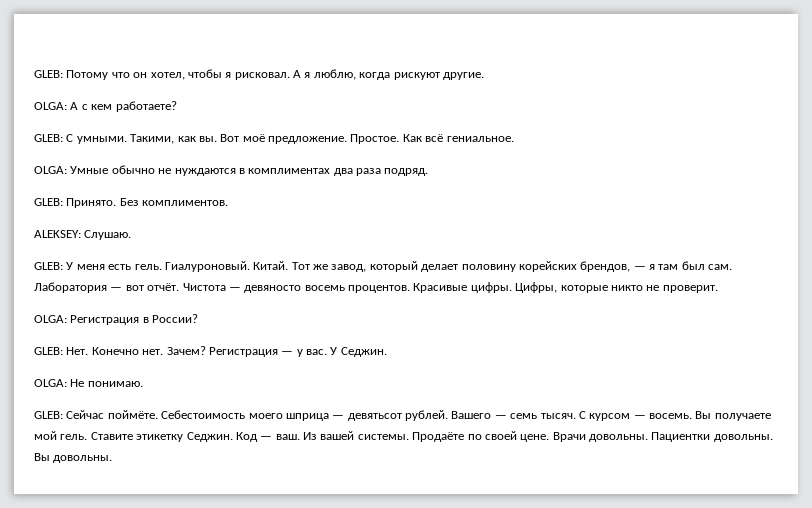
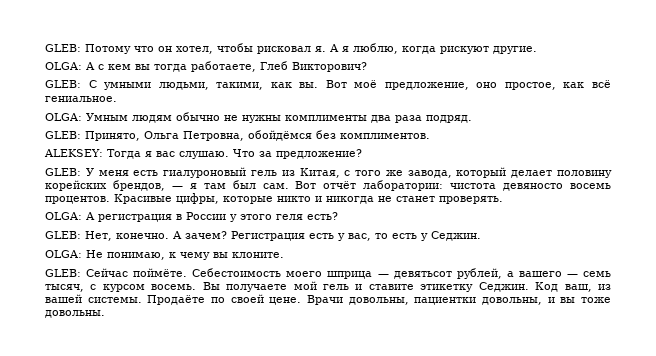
- GLEB: Потому что он хотел, чтобы я рисковал.
+ GLEB: Потому что он хотел, чтобы рисковал я.
- OLGA: А с кем работаете?
+ OLGA: А с кем вы тогда работаете, Глеб Викторович?
- GLEB: С умными. Такими, как вы.
+ GLEB: С умными людьми, такими, как вы.
- Вот моё предложение. Простое. Как всё гениальное.
+ Вот моё предложение, оно простое, как всё гениальное.
- OLGA: Умные обычно не нуждаются в комплиментах два раза подряд.
- GLEB: Принято. Без комплиментов.
- ALEKSEY: Слушаю.
- GLEB: У меня есть гель. Гиалуроновый. Китай. Тот же завод, который делает половину корейских брендов, — я там был сам.
+ OLGA: Умным людям обычно не нужны комплименты два раза подряд.
+ GLEB: Принято, Ольга Петровна, обойдёмся без комплиментов.
+ ALEKSEY: Тогда я вас слушаю. Что за предложение?
+ GLEB: У меня есть гиалуроновый гель из Китая, с того же завода, который делает половину корейских брендов, — я там был сам.
- Лаборатория — вот отчёт. Чистота — девяносто восемь процентов. Красивые цифры. Цифры, которые никто не проверит.
- OLGA: Регистрация в России?
- GLEB: Нет. Конечно нет. Зачем? Регистрация — у вас. У Седжин.
- OLGA: Не понимаю.
+ Вот отчёт лаборатории: чистота девяносто восемь процентов. Красивые цифры, которые никто и никогда не станет проверять.
+ OLGA: А регистрация в России у этого геля есть?
+ GLEB: Нет, конечно. А зачем? Регистрация есть у вас, то есть у Седжин.
+ OLGA: Не понимаю, к чему вы клоните.
- Себестоимость моего шприца — девятьсот рублей. Вашего — семь тысяч. С курсом — восемь. Вы получаете мой гель. Ставите этикетку Седжин. Код — ваш. Из вашей системы.
+ Себестоимость моего шприца — девятьсот рублей, а вашего — семь тысяч, с курсом восемь. Вы получаете мой гель и ставите этикетку Седжин. Код ваш, из вашей системы.
- Врачи довольны. Пациентки довольны. Вы довольны.
+ Врачи довольны, пациентки довольны, и вы тоже довольны.

